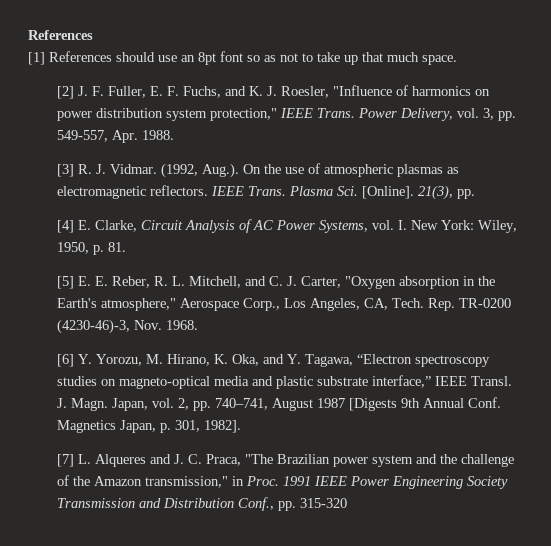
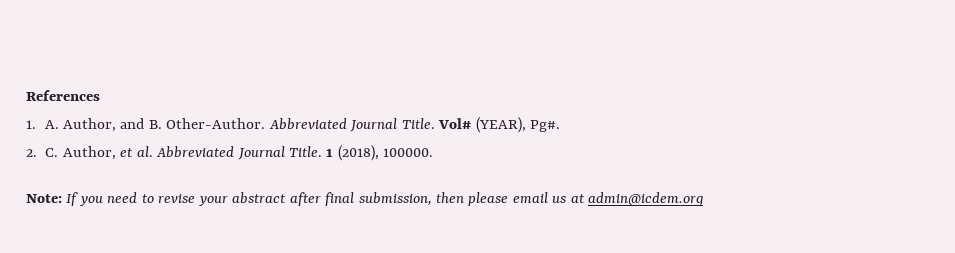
- [1] References should use an 8pt font so as not to take up that much space.
- [2] J. F. Fuller, E. F. Fuchs, and K. J. Roesler, "Influence of harmonics on power distribution system protection," IEEE Trans. Power Delivery, vol. 3, pp. 549-557, Apr. 1988.
- [3] R. J. Vidmar. (1992, Aug.). On the use of atmospheric plasmas as electromagnetic reflectors. IEEE Trans. Plasma Sci. [Online]. 21(3), pp.
- [4] E. Clarke, Circuit Analysis of AC Power Systems, vol. I. New York: Wiley, 1950, p. 81.
- [5] E. E. Reber, R. L. Mitchell, and C. J. Carter, "Oxygen absorption in the Earth's atmosphere," Aerospace Corp., Los Angeles, CA, Tech. Rep. TR-0200 (4230-46)-3, Nov. 1968.
- [6] Y. Yorozu, M. Hirano, K. Oka, and Y. Tagawa, “Electron spectroscopy studies on magneto-optical media and plastic substrate interface,” IEEE Transl. J. Magn. Japan, vol. 2, pp. 740–741, August 1987 [Digests 9th Annual Conf. Magnetics Japan, p. 301, 1982].
- [7] L. Alqueres and J. C. Praca, "The Brazilian power system and the challenge of the Amazon transmission," in Proc. 1991 IEEE Power Engineering Society Transmission and Distribution Conf., pp. 315-320
+ 1. A. Author, and B. Other-Author. Abbreviated Journal Title. Vol# (YEAR), Pg#.
+ 2. C. Author, et al. Abbreviated Journal Title. 1 (2018), 100000.
+ Note: If you need to revise your abstract after final submission, then please email us at admin@icdem.org

